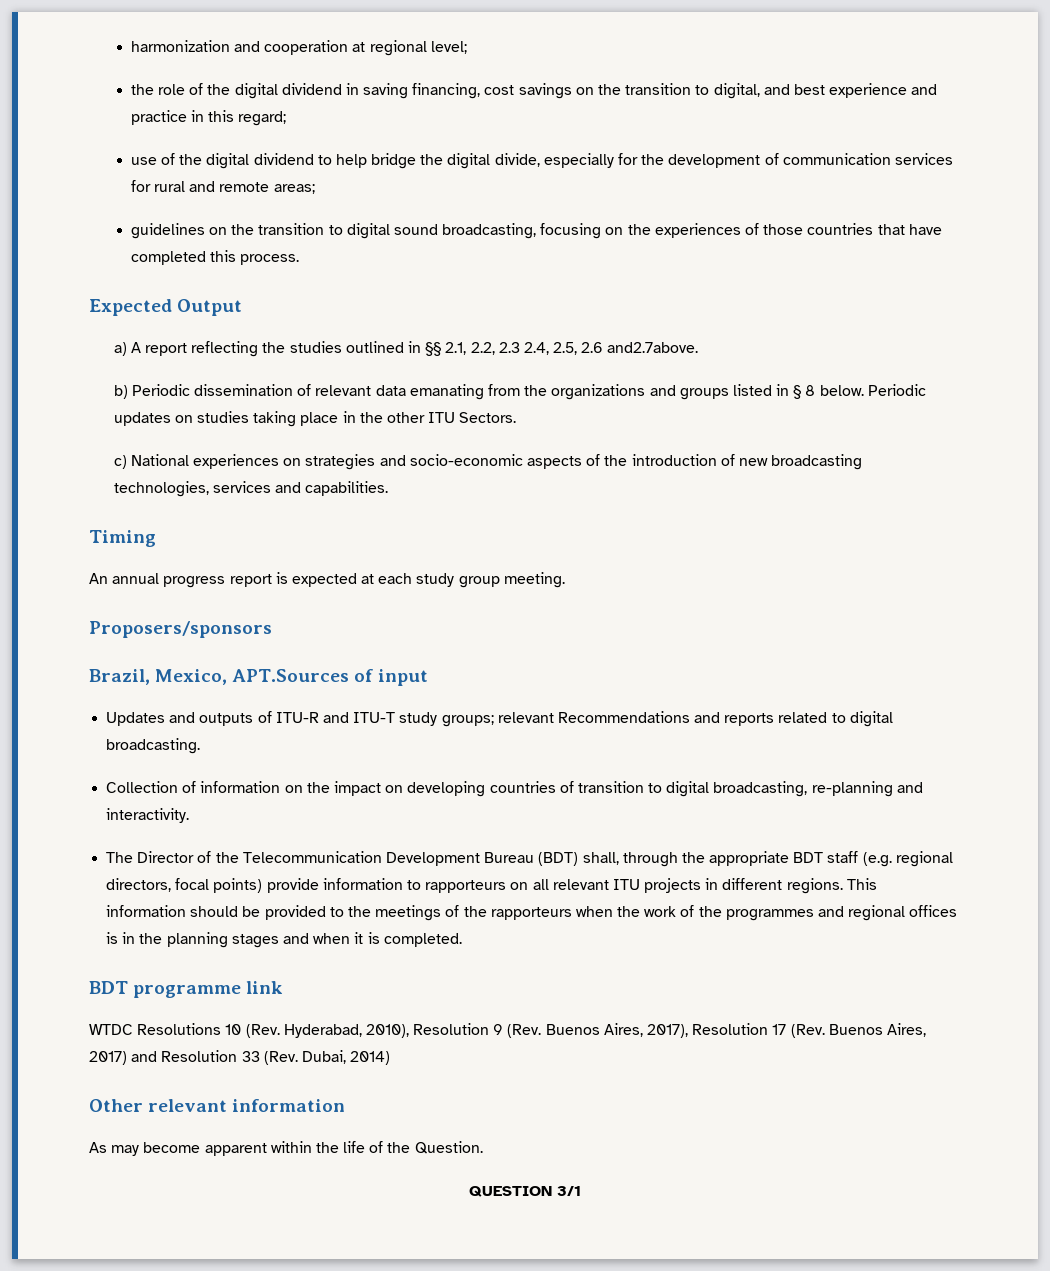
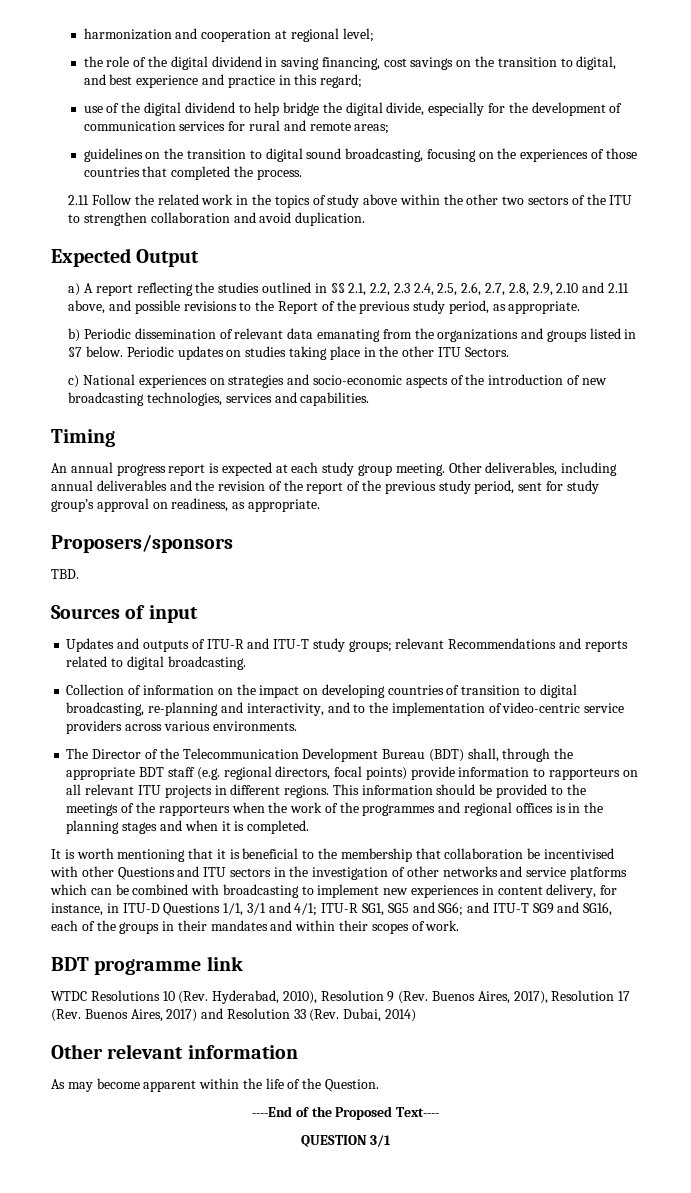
- guidelines on the transition to digital sound broadcasting, focusing on the experiences of those countries that have completed this process.
+ guidelines on the transition to digital sound broadcasting, focusing on the experiences of those countries that completed the process.
+ 2.11 Follow the related work in the topics of study above within the other two sectors of the ITU to strengthen collaboration and avoid duplication.
- a) A report reflecting the studies outlined in §§ 2.1, 2.2, 2.3 2.4, 2.5, 2.6 and2.7above.
+ a) A report reflecting the studies outlined in §§ 2.1, 2.2, 2.3 2.4, 2.5, 2.6, 2.7, 2.8, 2.9, 2.10 and 2.11 above, and possible revisions to the Report of the previous study period, as appropriate.
- b) Periodic dissemination of relevant data emanating from the organizations and groups listed in § 8 below.
+ b) Periodic dissemination of relevant data emanating from the organizations and groups listed in §7 below.
- An annual progress report is expected at each study group meeting.
+ An annual progress report is expected at each study group meeting. Other deliverables, including annual deliverables and the revision of the report of the previous study period, sent for study group’s approval on readiness, as appropriate.
  Proposers/sponsors
- Brazil, Mexico, APT.Sources of input
+ TBD.
+ Sources of input
- Collection of information on the impact on developing countries of transition to digital broadcasting, re-planning and interactivity.
+ Collection of information on the impact on developing countries of transition to digital broadcasting, re-planning and interactivity, and to the implementation of video-centric service providers across various environments.
+ It is worth mentioning that it is beneficial to the membership that collaboration be incentivised with other Questions and ITU sectors in the investigation of other networks and service platforms which can be combined with broadcasting to implement new experiences in content delivery, for instance, in ITU-D Questions 1/1, 3/1 and 4/1; ITU-R SG1, SG5 and SG6; and ITU-T SG9 and SG16, each of the groups in their mandates and within their scopes of work.
+ ----End of the Proposed Text----

